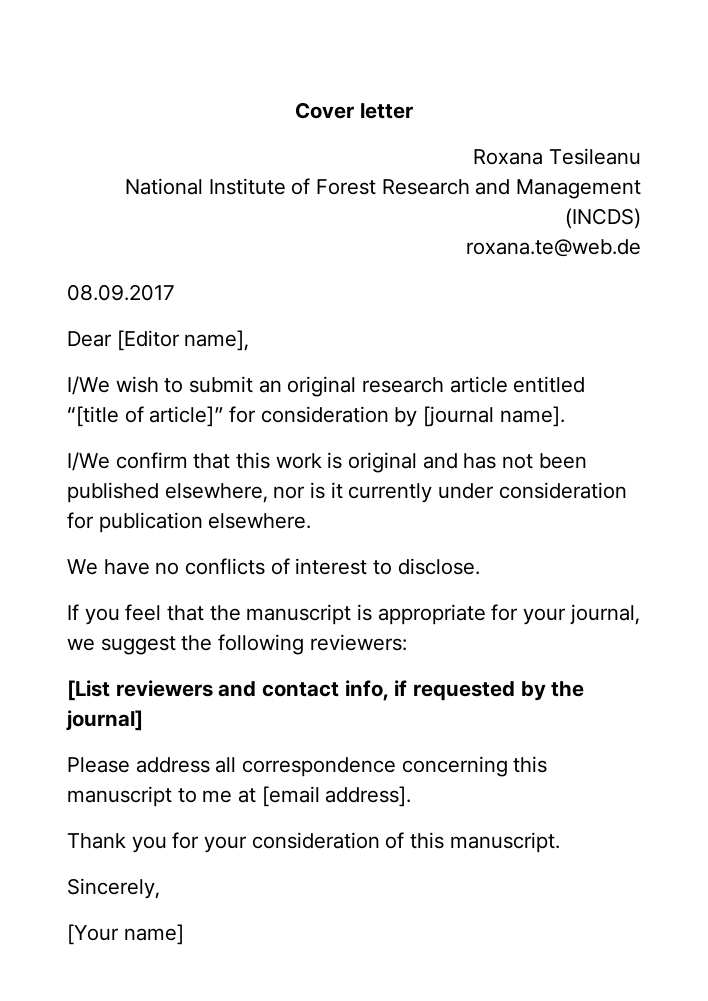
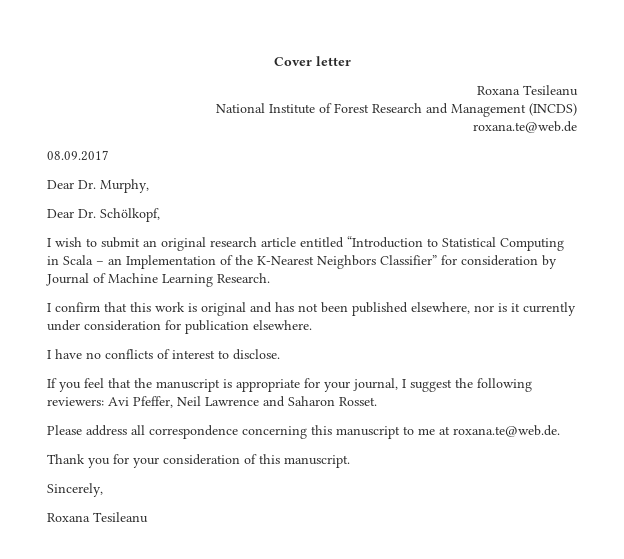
- Dear [Editor name],
- I/We wish to submit an original research article entitled “[title of article]” for consideration by [journal name].
- I/We confirm that this work is original and has not been published elsewhere, nor is it currently under consideration for publication elsewhere.
+ Dear Dr. Murphy,
+ Dear Dr. Schölkopf,
+ I wish to submit an original research article entitled “Introduction to Statistical Computing in Scala – an Implementation of the K-Nearest Neighbors Classifier” for consideration by Journal of Machine Learning Research.
+ I confirm that this work is original and has not been published elsewhere, nor is it currently under consideration for publication elsewhere.
- We have no conflicts of interest to disclose.
+ I have no conflicts of interest to disclose.
- If you feel that the manuscript is appropriate for your journal, we suggest the following reviewers:
- [List reviewers and contact info, if requested by the journal]
+ If you feel that the manuscript is appropriate for your journal, I suggest the following reviewers: Avi Pfeffer, Neil Lawrence and Saharon Rosset.
- Please address all correspondence concerning this manuscript to me at [email address].
+ Please address all correspondence concerning this manuscript to me at roxana.te@web.de.
  Sincerely,
- [Your name]
+ Roxana Tesileanu

